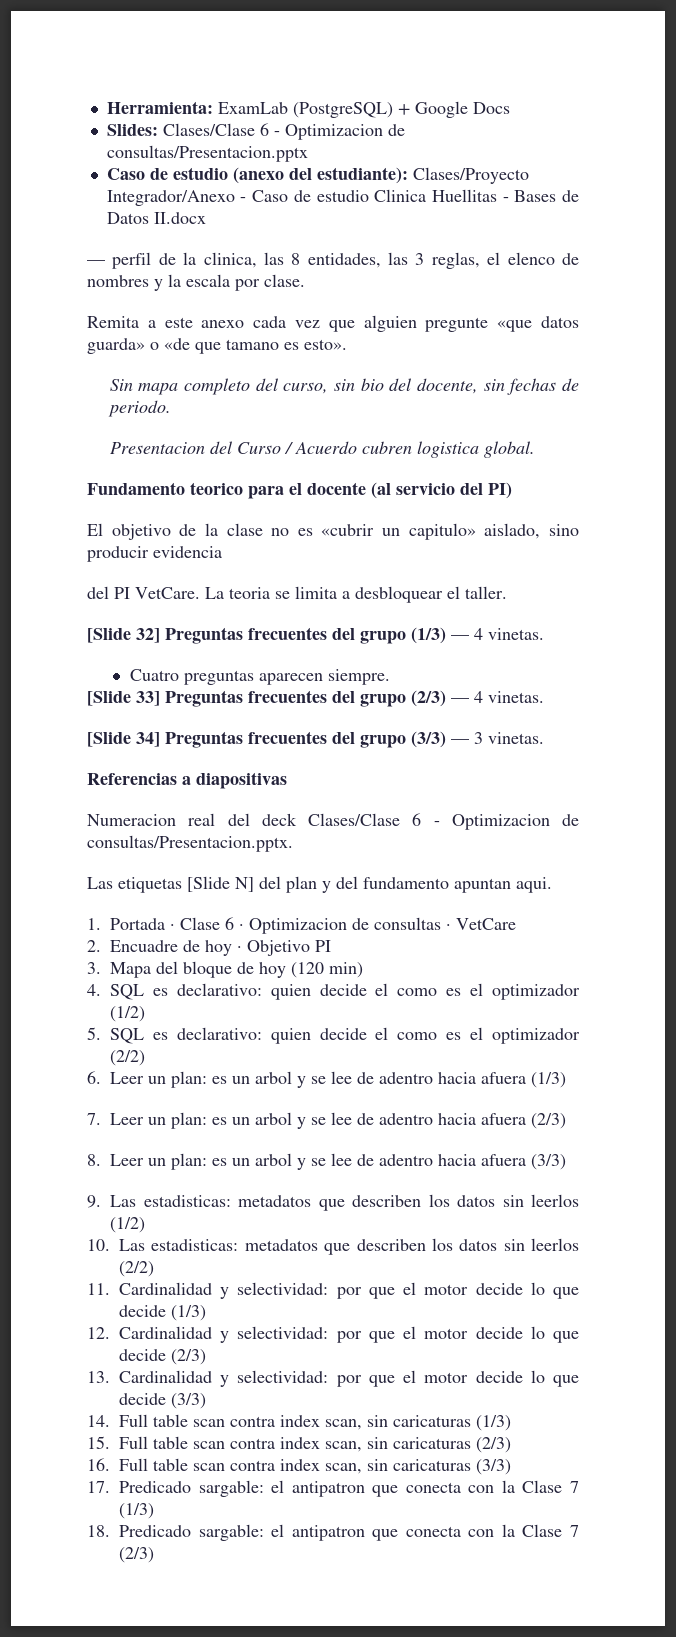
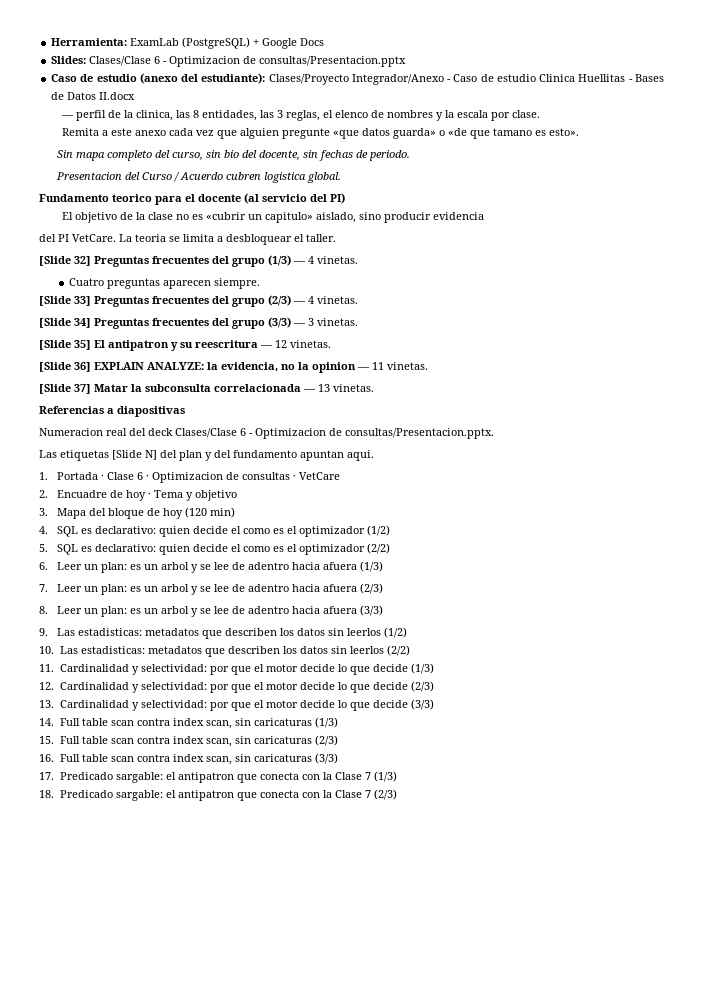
+ [Slide 35] El antipatron y su reescritura — 12 vinetas.
+ [Slide 36] EXPLAIN ANALYZE: la evidencia, no la opinion — 11 vinetas.
+ [Slide 37] Matar la subconsulta correlacionada — 13 vinetas.
- 2. Encuadre de hoy · Objetivo PI
+ 2. Encuadre de hoy · Tema y objetivo

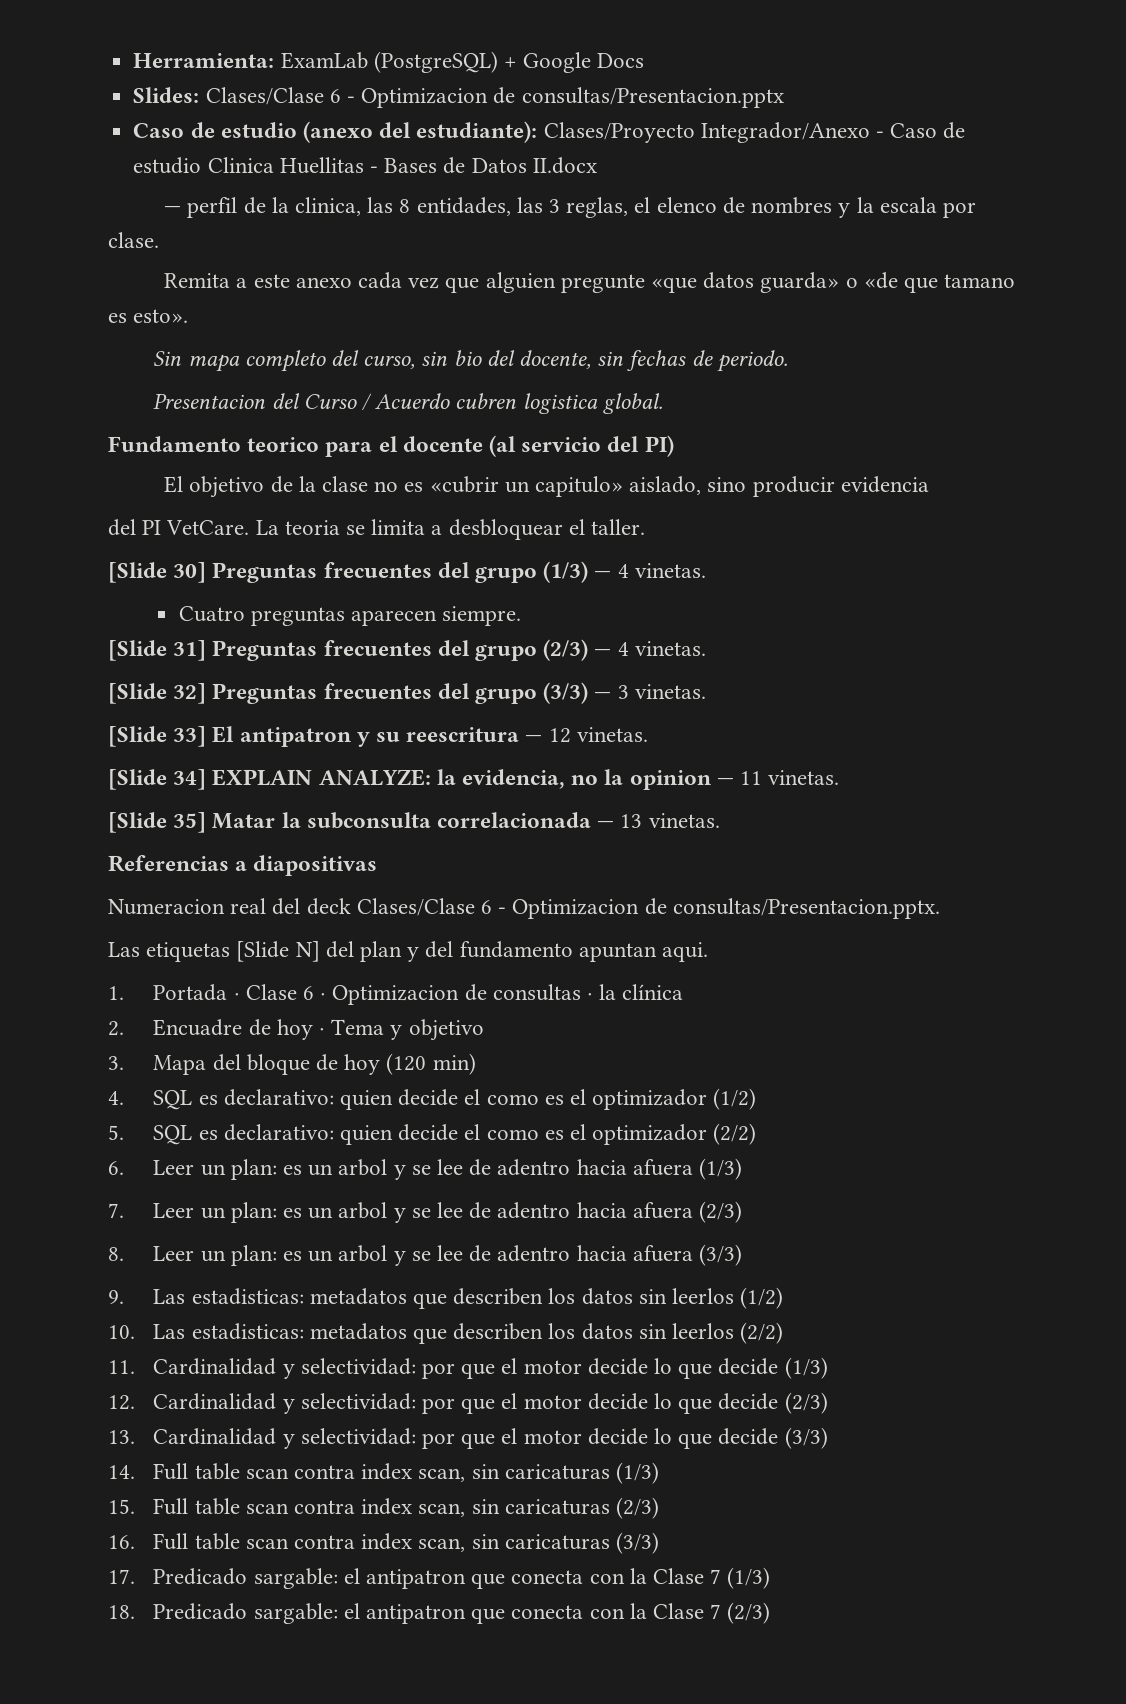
- [Slide 32] Preguntas frecuentes del grupo (1/3) — 4 vinetas.
+ [Slide 30] Preguntas frecuentes del grupo (1/3) — 4 vinetas.
- [Slide 33] Preguntas frecuentes del grupo (2/3) — 4 vinetas.
+ [Slide 31] Preguntas frecuentes del grupo (2/3) — 4 vinetas.
- [Slide 34] Preguntas frecuentes del grupo (3/3) — 3 vinetas.
+ [Slide 32] Preguntas frecuentes del grupo (3/3) — 3 vinetas.
- [Slide 35] El antipatron y su reescritura — 12 vinetas.
+ [Slide 33] El antipatron y su reescritura — 12 vinetas.
- [Slide 36] EXPLAIN ANALYZE: la evidencia, no la opinion — 11 vinetas.
+ [Slide 34] EXPLAIN ANALYZE: la evidencia, no la opinion — 11 vinetas.
- [Slide 37] Matar la subconsulta correlacionada — 13 vinetas.
+ [Slide 35] Matar la subconsulta correlacionada — 13 vinetas.
- 1. Portada · Clase 6 · Optimizacion de consultas · VetCare
+ 1. Portada · Clase 6 · Optimizacion de consultas · la clínica

